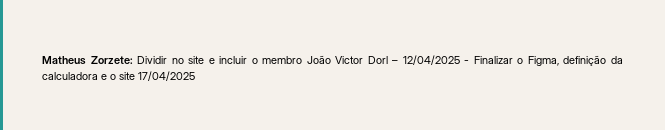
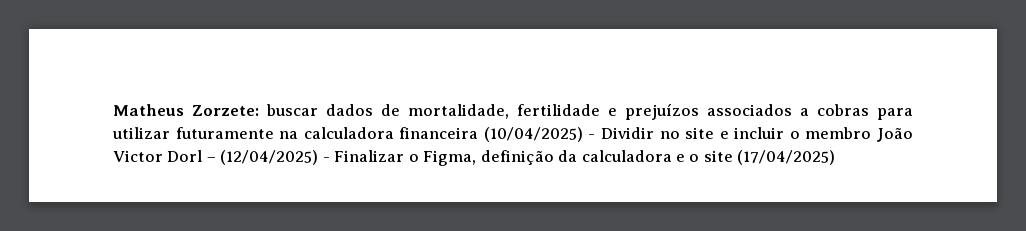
- Matheus Zorzete: Dividir no site e incluir o membro João Victor Dorl – 12/04/2025 - Finalizar o Figma, definição da calculadora e o site 17/04/2025
+ Matheus Zorzete: buscar dados de mortalidade, fertilidade e prejuízos associados a cobras para utilizar futuramente na calculadora financeira (10/04/2025) - Dividir no site e incluir o membro João Victor Dorl – (12/04/2025) - Finalizar o Figma, definição da calculadora e o site (17/04/2025)

